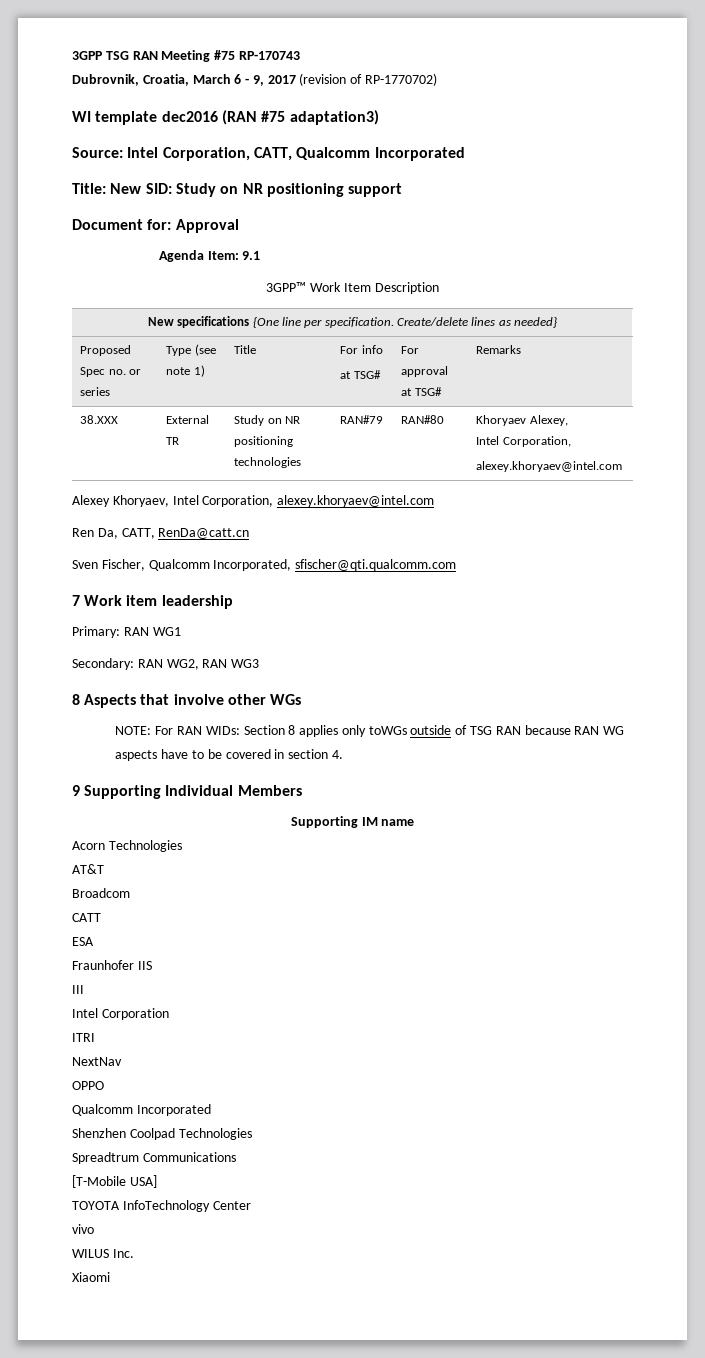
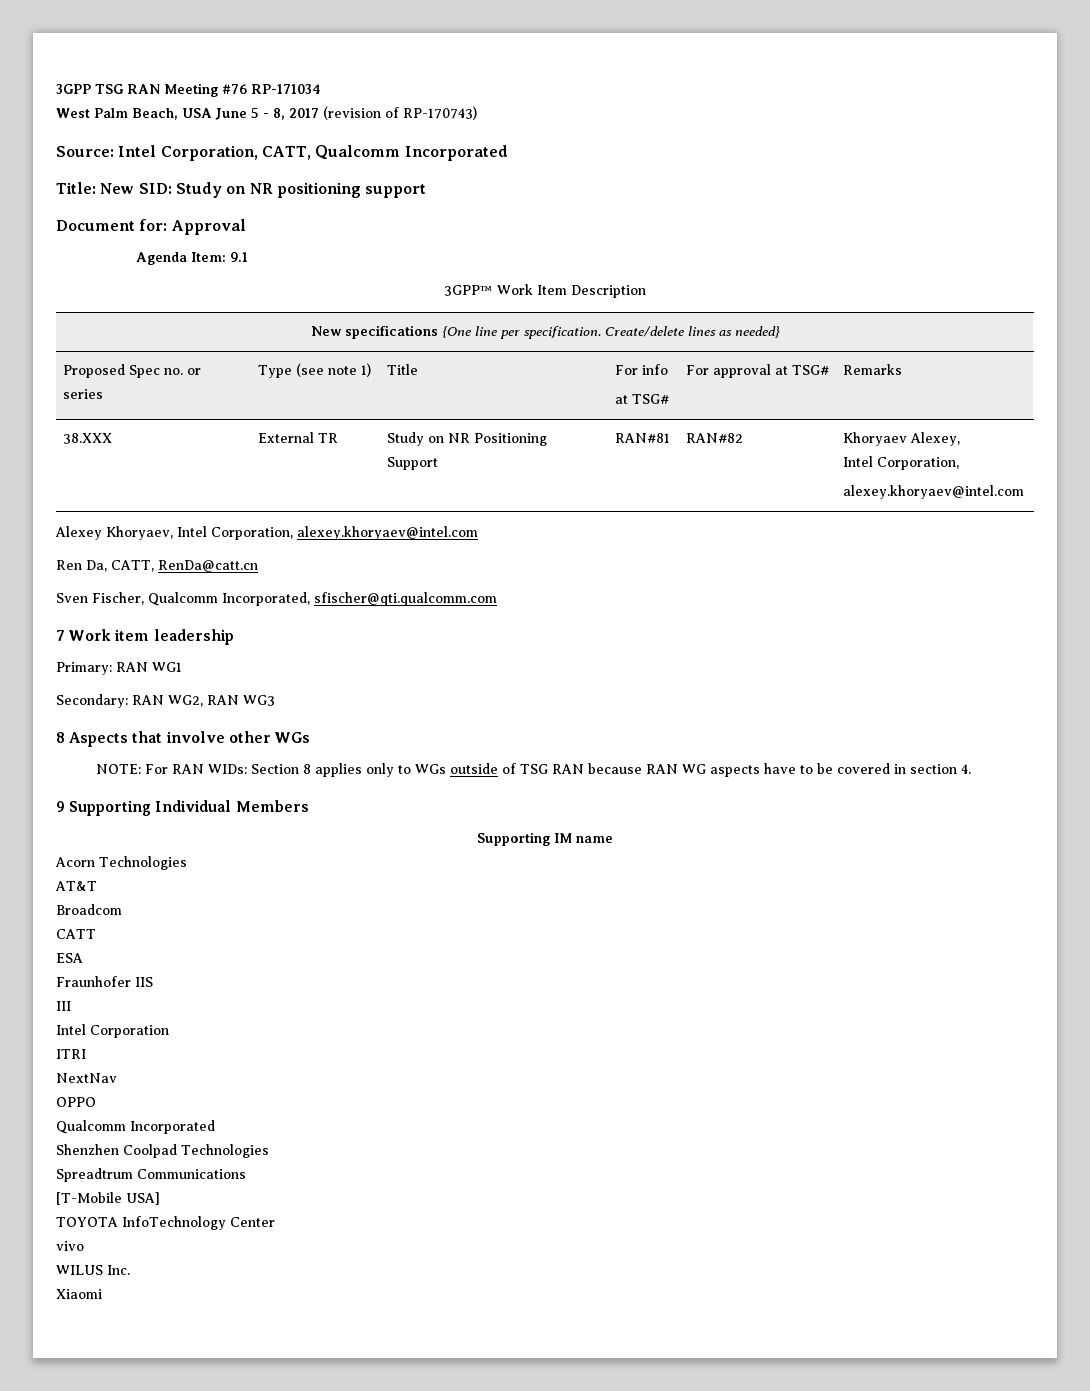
- 3GPP TSG RAN Meeting #75 RP-170743
- Dubrovnik, Croatia, March 6 - 9, 2017 (revision of RP-1770702)
- WI template dec2016 (RAN #75 adaptation3)
+ 3GPP TSG RAN Meeting #76 RP-171034
+ West Palm Beach, USA June 5 - 8, 2017 (revision of RP-170743)
- 38.XXX | External TR | Study on NR positioning technologies | RAN#79 | RAN#80 | Khoryaev Alexey,
+ 38.XXX | External TR | Study on NR Positioning Support | RAN#81 | RAN#82 | Khoryaev Alexey,
- NOTE: For RAN WIDs: Section 8 applies only toWGs outside of TSG RAN because RAN WG aspects have to be covered in section 4.
+ NOTE: For RAN WIDs: Section 8 applies only to WGs outside of TSG RAN because RAN WG aspects have to be covered in section 4.

